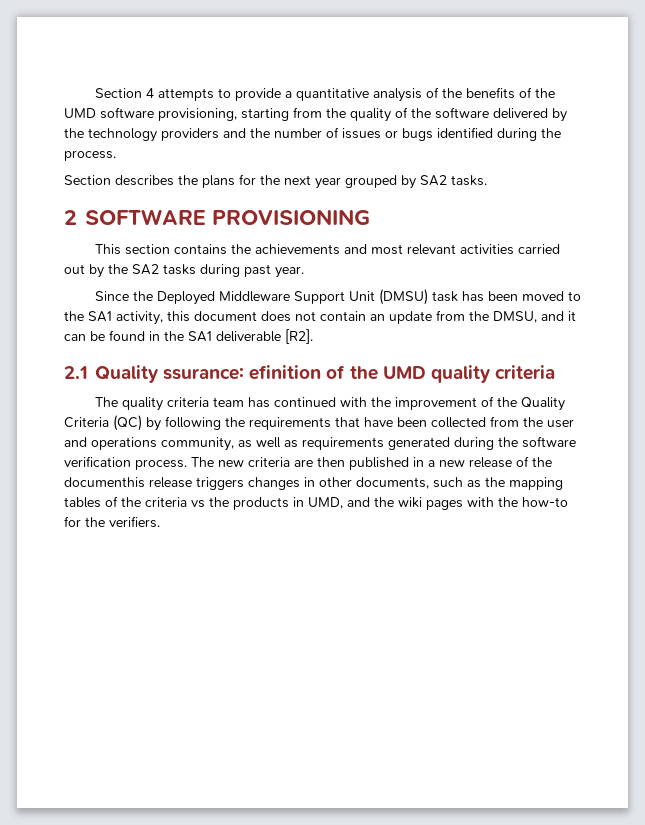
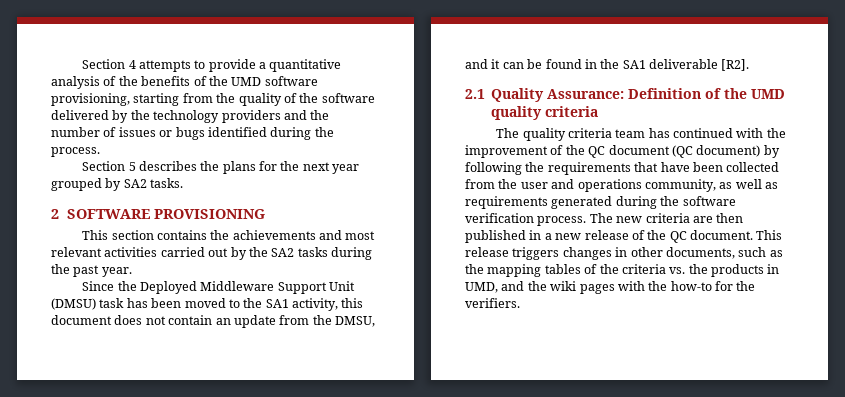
- Section describes the plans for the next year grouped by SA2 tasks.
+ Section 5 describes the plans for the next year grouped by SA2 tasks.
- This section contains the achievements and most relevant activities carried out by the SA2 tasks during past year.
+ This section contains the achievements and most relevant activities carried out by the SA2 tasks during the past year.
- 2.1 Quality ssurance: efinition of the UMD quality criteria
+ 2.1 Quality Assurance: Definition of the UMD quality criteria
- The quality criteria team has continued with the improvement of the Quality Criteria (QC) by following the requirements that have been collected from the user and operations community, as well as requirements generated during the software verification process.
+ The quality criteria team has continued with the improvement of the QC document (QC document) by following the requirements that have been collected from the user and operations community, as well as requirements generated during the software verification process.
- The new criteria are then published in a new release of the documenthis release triggers changes in other documents, such as the mapping tables of the criteria vs the products in UMD, and the wiki pages with the how-to for the verifiers.
+ The new criteria are then published in a new release of the QC document. This release triggers changes in other documents, such as the mapping tables of the criteria vs. the products in UMD, and the wiki pages with the how-to for the verifiers.

